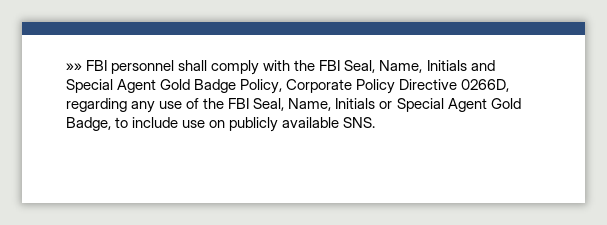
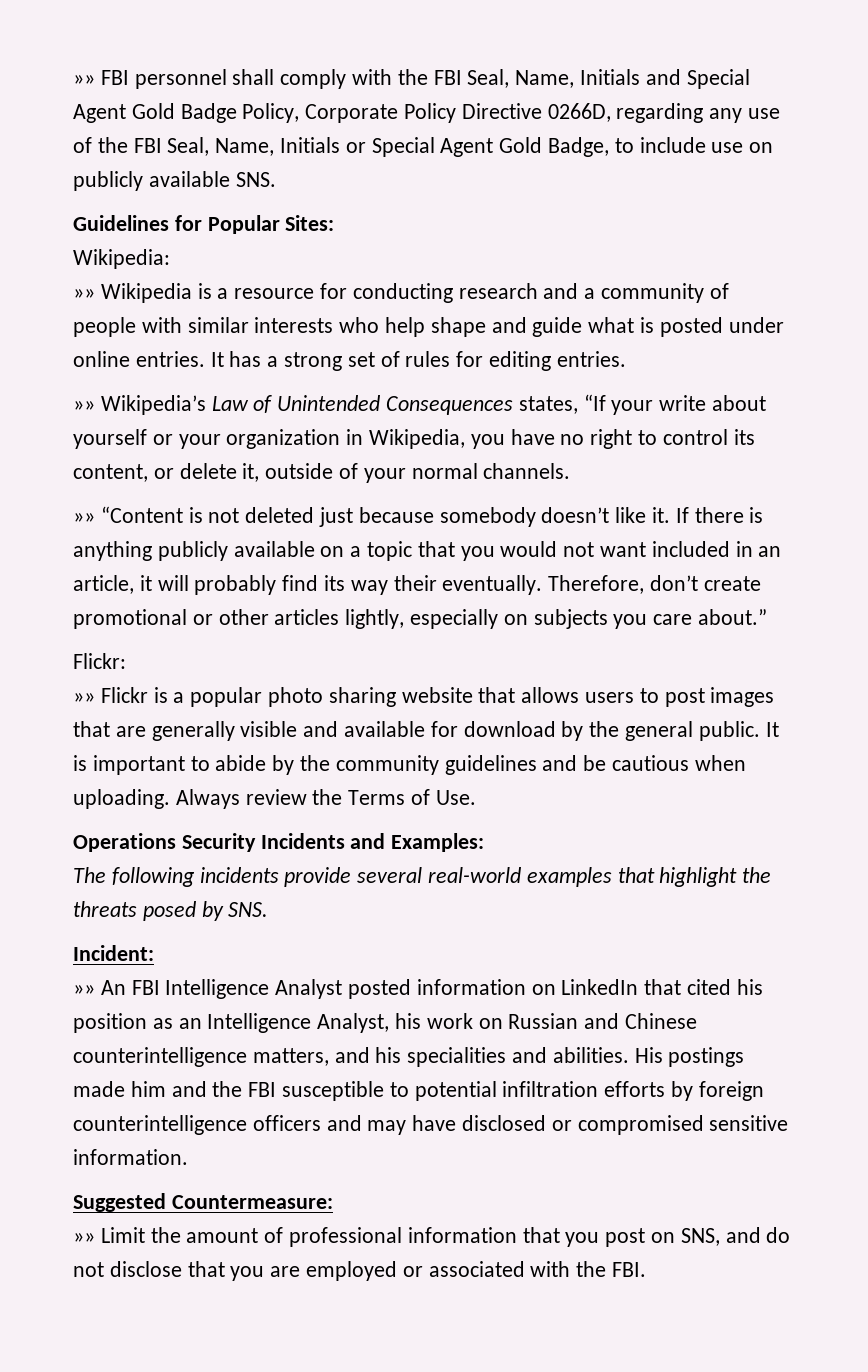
+ Guidelines for Popular Sites:
+ Wikipedia:
+ »» Wikipedia is a resource for conducting research and a community of people with similar interests who help shape and guide what is posted under online entries. It has a strong set of rules for editing entries.
+ »» Wikipedia’s Law of Unintended Consequences states, “If your write about yourself or your organization in Wikipedia, you have no right to control its content, or delete it, outside of your normal channels.
+ »» “Content is not deleted just because somebody doesn’t like it. If there is anything publicly available on a topic that you would not want included in an article, it will probably find its way their eventually. Therefore, don’t create promotional or other articles lightly, especially on subjects you care about.”
+ Flickr:
+ »» Flickr is a popular photo sharing website that allows users to post images that are generally visible and available for download by the general public. It is important to abide by the community guidelines and be cautious when uploading. Always review the Terms of Use.
+ Operations Security Incidents and Examples:
+ The following incidents provide several real-world examples that highlight the threats posed by SNS.
+ Incident:
+ »» An FBI Intelligence Analyst posted information on LinkedIn that cited his position as an Intelligence Analyst, his work on Russian and Chinese counterintelligence matters, and his specialities and abilities. His postings made him and the FBI susceptible to potential infiltration efforts by foreign counterintelligence officers and may have disclosed or compromised sensitive information.
+ Suggested Countermeasure:
+ »» Limit the amount of professional information that you post on SNS, and do not disclose that you are employed or associated with the FBI.

